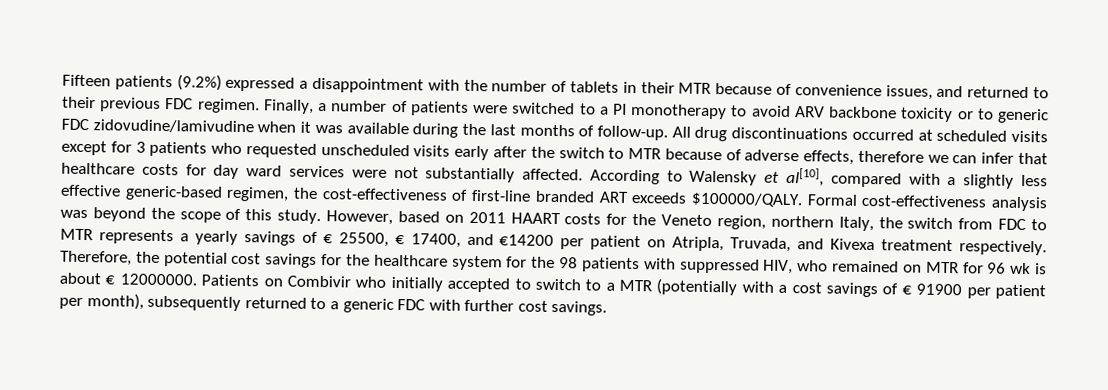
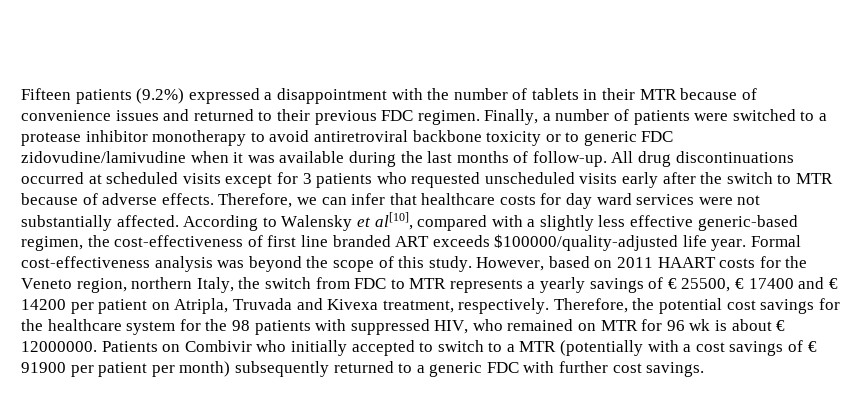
- Fifteen patients (9.2%) expressed a disappointment with the number of tablets in their MTR because of convenience issues, and returned to their previous FDC regimen.
+ Fifteen patients (9.2%) expressed a disappointment with the number of tablets in their MTR because of convenience issues and returned to their previous FDC regimen.
- Finally, a number of patients were switched to a PI monotherapy to avoid ARV backbone toxicity or to generic FDC zidovudine/lamivudine when it was available during the last months of follow-up.
+ Finally, a number of patients were switched to a protease inhibitor monotherapy to avoid antiretroviral backbone toxicity or to generic FDC zidovudine/lamivudine when it was available during the last months of follow-up.
- All drug discontinuations occurred at scheduled visits except for 3 patients who requested unscheduled visits early after the switch to MTR because of adverse effects, therefore we can infer that healthcare costs for day ward services were not substantially affected.
+ All drug discontinuations occurred at scheduled visits except for 3 patients who requested unscheduled visits early after the switch to MTR because of adverse effects. Therefore, we can infer that healthcare costs for day ward services were not substantially affected.
- According to Walensky et al[10], compared with a slightly less effective generic-based regimen, the cost-effectiveness of first-line branded ART exceeds $100000/QALY.
+ According to Walensky et al[10], compared with a slightly less effective generic-based regimen, the cost-effectiveness of first line branded ART exceeds $100000/quality-adjusted life year.
- However, based on 2011 HAART costs for the Veneto region, northern Italy, the switch from FDC to MTR represents a yearly savings of € 25500, € 17400, and €14200 per patient on Atripla, Truvada, and Kivexa treatment respectively.
+ However, based on 2011 HAART costs for the Veneto region, northern Italy, the switch from FDC to MTR represents a yearly savings of € 25500, € 17400 and € 14200 per patient on Atripla, Truvada and Kivexa treatment, respectively.
- Patients on Combivir who initially accepted to switch to a MTR (potentially with a cost savings of € 91900 per patient per month), subsequently returned to a generic FDC with further cost savings.
+ Patients on Combivir who initially accepted to switch to a MTR (potentially with a cost savings of € 91900 per patient per month) subsequently returned to a generic FDC with further cost savings.

